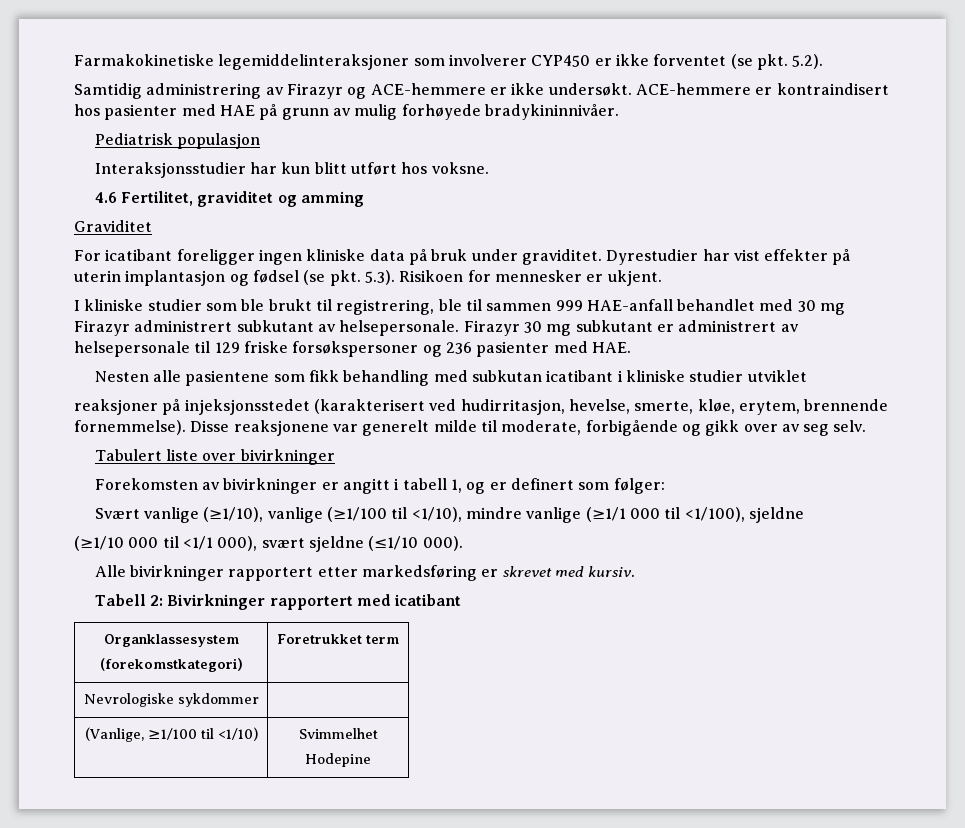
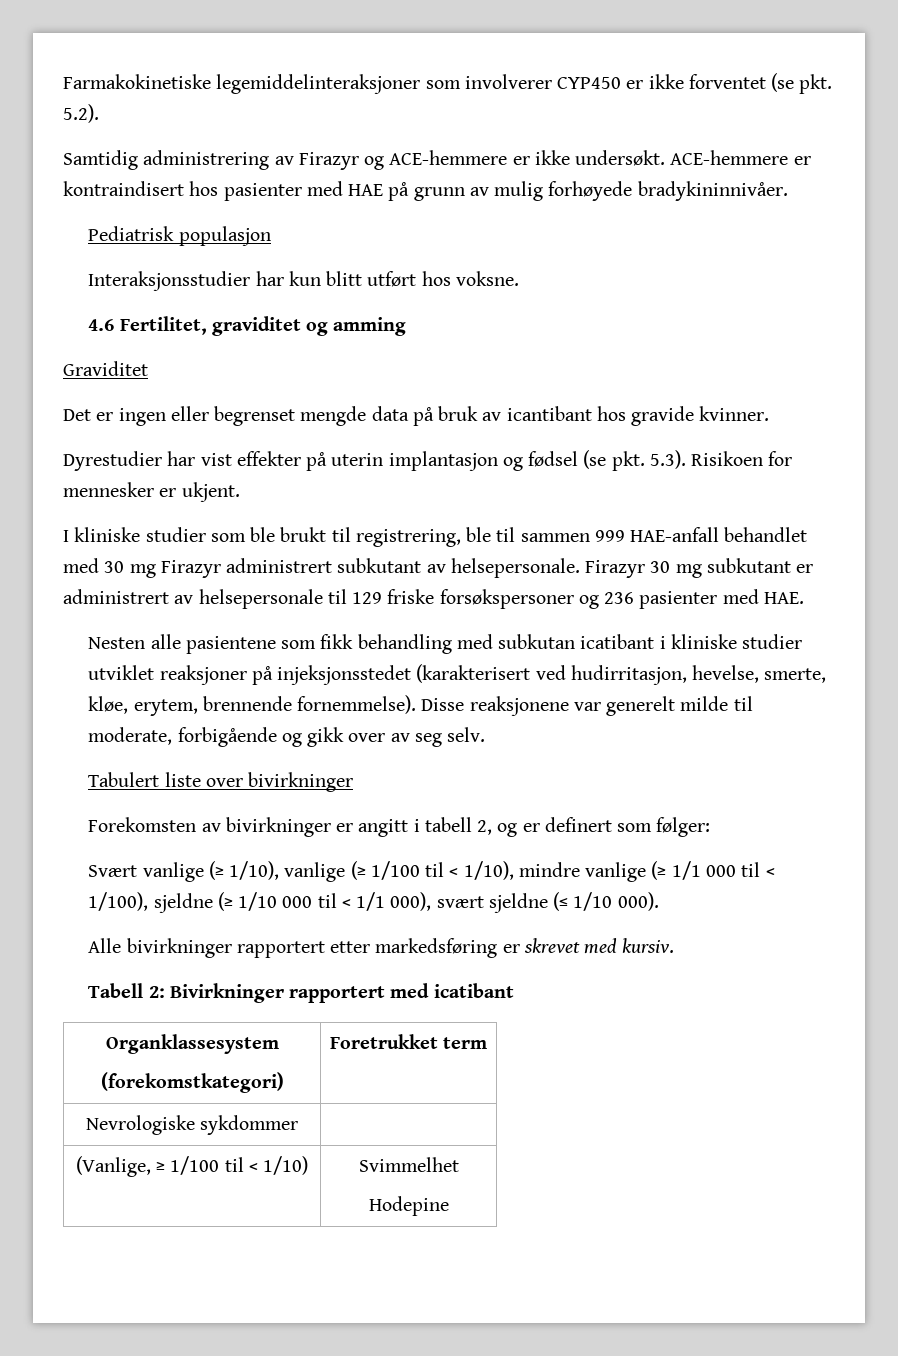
- For icatibant foreligger ingen kliniske data på bruk under graviditet. Dyrestudier har vist effekter på uterin implantasjon og fødsel (se pkt. 5.3). Risikoen for mennesker er ukjent.
+ Det er ingen eller begrenset mengde data på bruk av icantibant hos gravide kvinner.
+ Dyrestudier har vist effekter på uterin implantasjon og fødsel (se pkt. 5.3). Risikoen for mennesker er ukjent.
- Nesten alle pasientene som fikk behandling med subkutan icatibant i kliniske studier utviklet
- reaksjoner på injeksjonsstedet (karakterisert ved hudirritasjon, hevelse, smerte, kløe, erytem, brennende fornemmelse).
+ Nesten alle pasientene som fikk behandling med subkutan icatibant i kliniske studier utviklet reaksjoner på injeksjonsstedet (karakterisert ved hudirritasjon, hevelse, smerte, kløe, erytem, brennende fornemmelse).
- Forekomsten av bivirkninger er angitt i tabell 1, og er definert som følger:
+ Forekomsten av bivirkninger er angitt i tabell 2, og er definert som følger:
- Svært vanlige (≥1/10), vanlige (≥1/100 til <1/10), mindre vanlige (≥1/1 000 til <1/100), sjeldne
- (≥1/10 000 til <1/1 000), svært sjeldne (≤1/10 000).
+ Svært vanlige (≥ 1/10), vanlige (≥ 1/100 til < 1/10), mindre vanlige (≥ 1/1 000 til < 1/100), sjeldne (≥ 1/10 000 til < 1/1 000), svært sjeldne (≤ 1/10 000).
- (Vanlige, ≥1/100 til <1/10) | Svimmelhet
+ (Vanlige, ≥ 1/100 til < 1/10) | Svimmelhet

